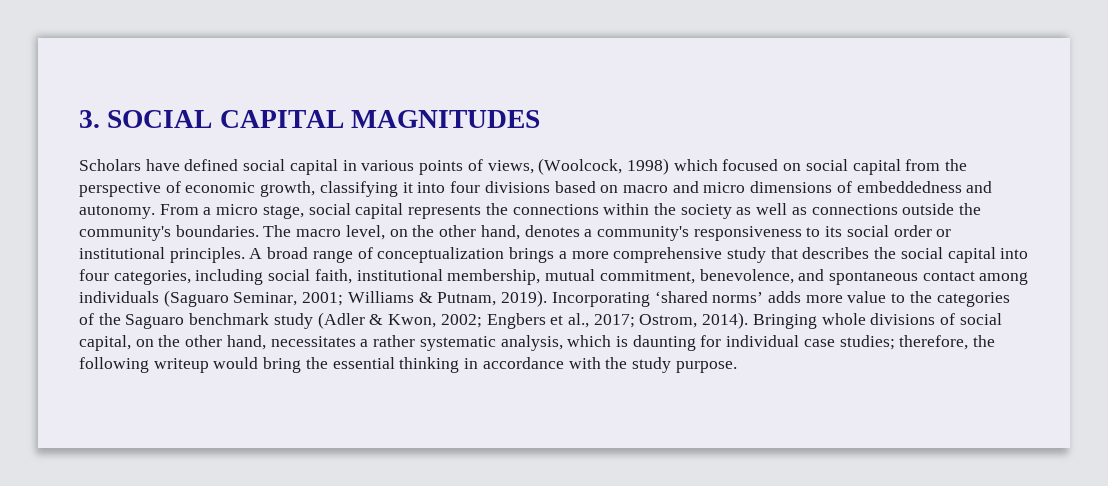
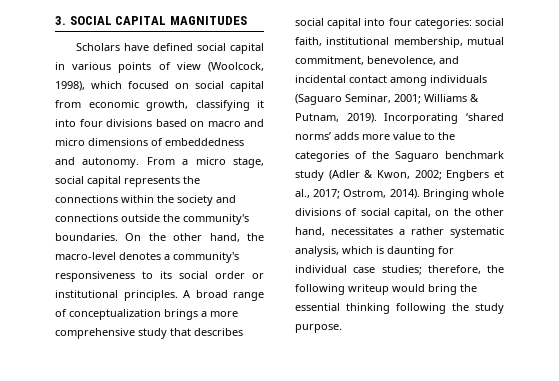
- Scholars have defined social capital in various points of views, (Woolcock, 1998) which focused on social capital from the perspective of economic growth, classifying it into four divisions based on macro and micro dimensions of embeddedness and autonomy.
+ Scholars have defined social capital in various points of view (Woolcock, 1998), which focused on social capital from economic growth, classifying it into four divisions based on macro and micro dimensions of embeddedness and autonomy.
- From a micro stage, social capital represents the connections within the society as well as connections outside the community's boundaries.
+ From a micro stage, social capital represents the connections within the society and connections outside the community's boundaries.
- The macro level, on the other hand, denotes a community's responsiveness to its social order or institutional principles.
+ On the other hand, the macro-level denotes a community's responsiveness to its social order or institutional principles.
- A broad range of conceptualization brings a more comprehensive study that describes the social capital into four categories, including social faith, institutional membership, mutual commitment, benevolence, and spontaneous contact among individuals (Saguaro Seminar, 2001; Williams & Putnam, 2019).
+ A broad range of conceptualization brings a more comprehensive study that describes social capital into four categories: social faith, institutional membership, mutual commitment, benevolence, and incidental contact among individuals (Saguaro Seminar, 2001; Williams & Putnam, 2019).
- Bringing whole divisions of social capital, on the other hand, necessitates a rather systematic analysis, which is daunting for individual case studies; therefore, the following writeup would bring the essential thinking in accordance with the study purpose.
+ Bringing whole divisions of social capital, on the other hand, necessitates a rather systematic analysis, which is daunting for individual case studies; therefore, the following writeup would bring the essential thinking following the study purpose.

